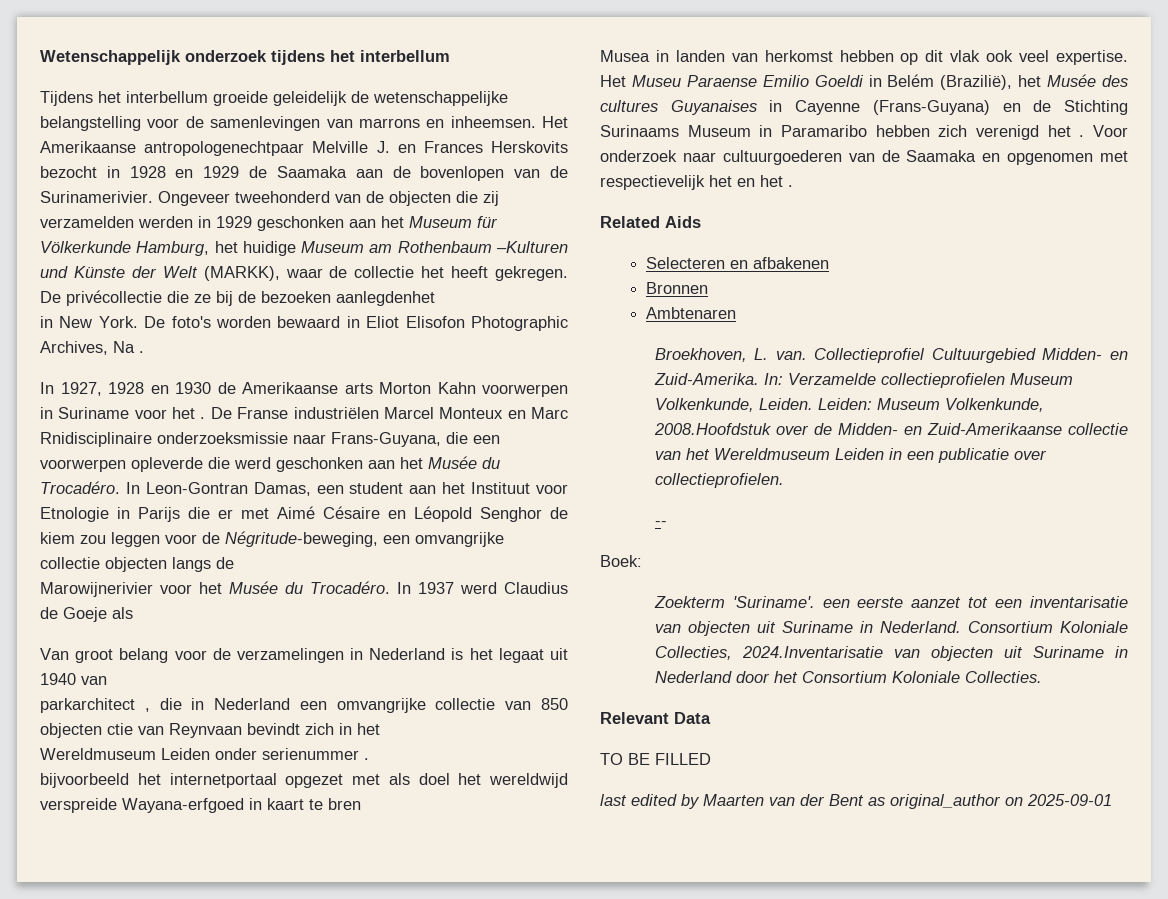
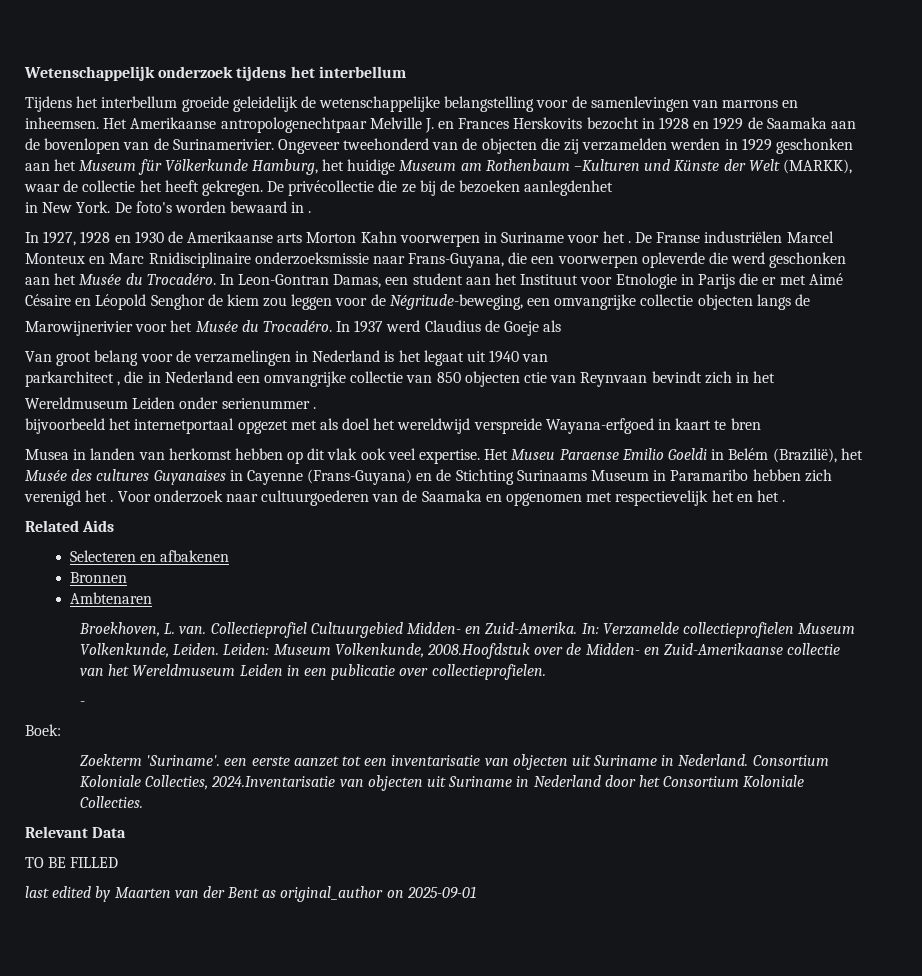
- De foto's worden bewaard in Eliot Elisofon Photographic Archives, Na .
+ De foto's worden bewaard in .
- --
+ -

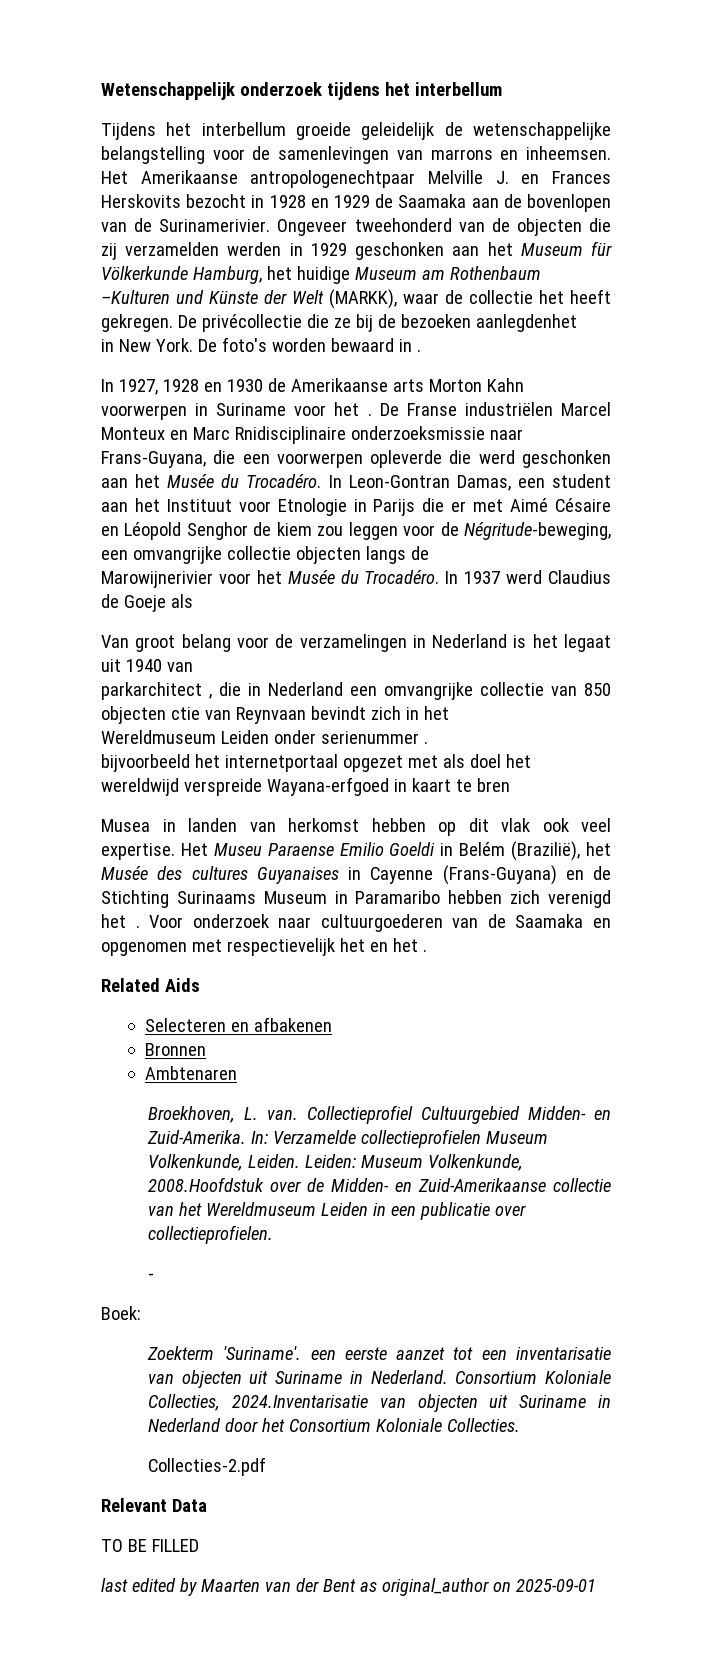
+ Collecties-2.pdf

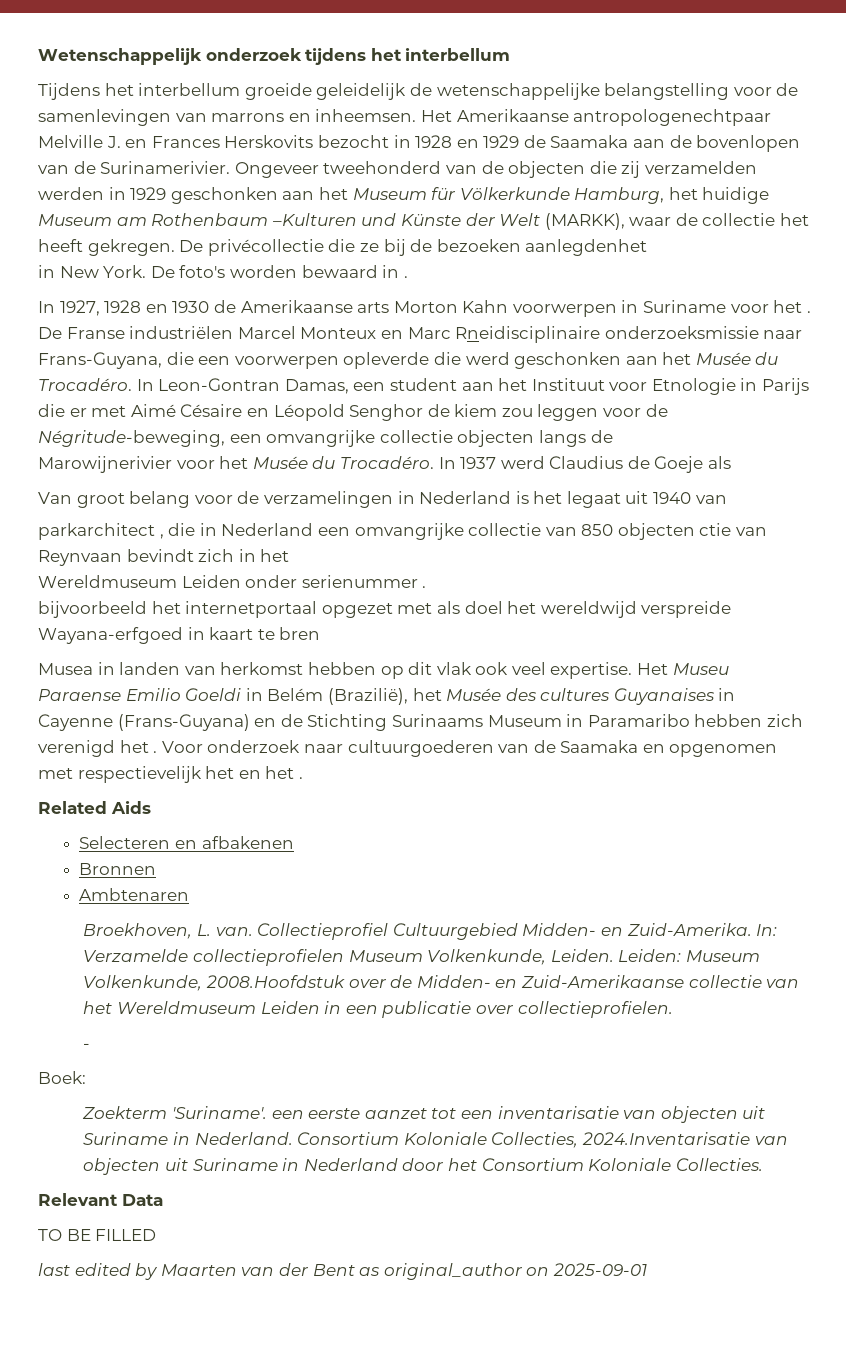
- De Franse industriëlen Marcel Monteux en Marc Rnidisciplinaire onderzoeksmissie naar Frans-Guyana, die een voorwerpen opleverde die werd geschonken aan het Musée du Trocadéro.
+ De Franse industriëlen Marcel Monteux en Marc Rneidisciplinaire onderzoeksmissie naar Frans-Guyana, die een voorwerpen opleverde die werd geschonken aan het Musée du Trocadéro.
- Collecties-2.pdf

